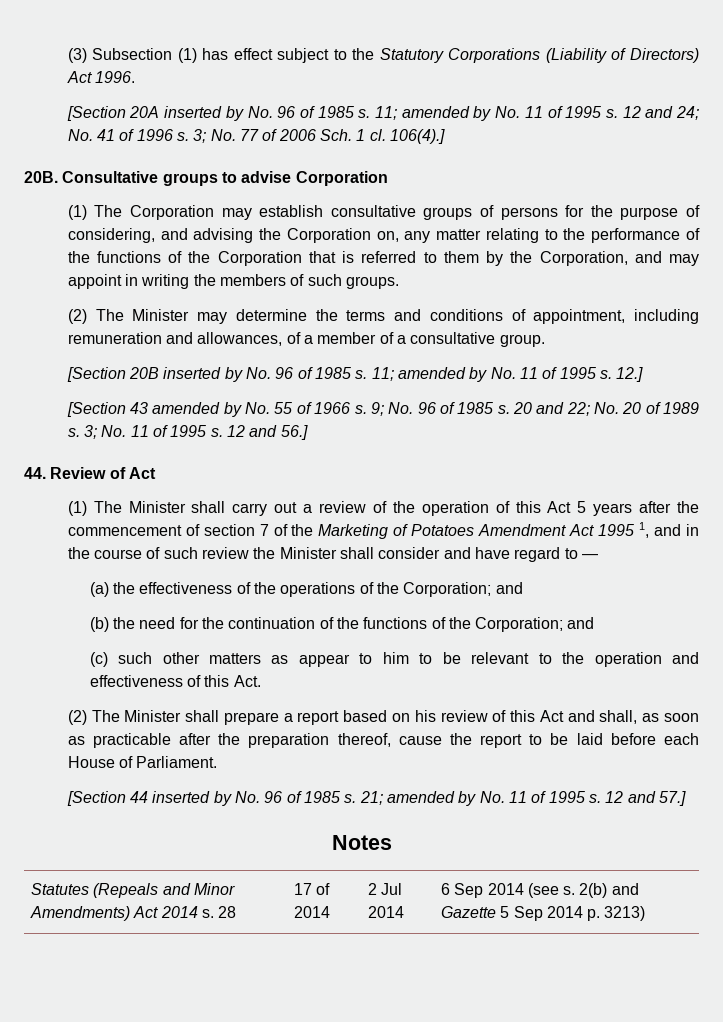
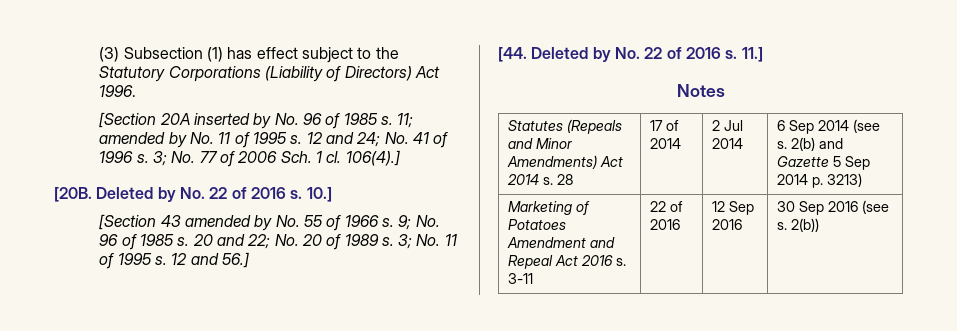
- 20B. Consultative groups to advise Corporation
- (1) The Corporation may establish consultative groups of persons for the purpose of considering, and advising the Corporation on, any matter relating to the performance of the functions of the Corporation that is referred to them by the Corporation, and may appoint in writing the members of such groups.
- (2) The Minister may determine the terms and conditions of appointment, including remuneration and allowances, of a member of a consultative group.
- [Section 20B inserted by No. 96 of 1985 s. 11; amended by No. 11 of 1995 s. 12.]
+ [20B. Deleted by No. 22 of 2016 s. 10.]
- 44. Review of Act
- (1) The Minister shall carry out a review of the operation of this Act 5 years after the commencement of section 7 of the Marketing of Potatoes Amendment Act 1995 1, and in the course of such review the Minister shall consider and have regard to —
- (a) the effectiveness of the operations of the Corporation; and
- (b) the need for the continuation of the functions of the Corporation; and
- (c) such other matters as appear to him to be relevant to the operation and effectiveness of this Act.
- (2) The Minister shall prepare a report based on his review of this Act and shall, as soon as practicable after the preparation thereof, cause the report to be laid before each House of Parliament.
- [Section 44 inserted by No. 96 of 1985 s. 21; amended by No. 11 of 1995 s. 12 and 57.]
+ [44. Deleted by No. 22 of 2016 s. 11.]
+ Marketing of Potatoes Amendment and Repeal Act 2016 s. 3-11 | 22 of 2016 | 12 Sep 2016 | 30 Sep 2016 (see s. 2(b))

